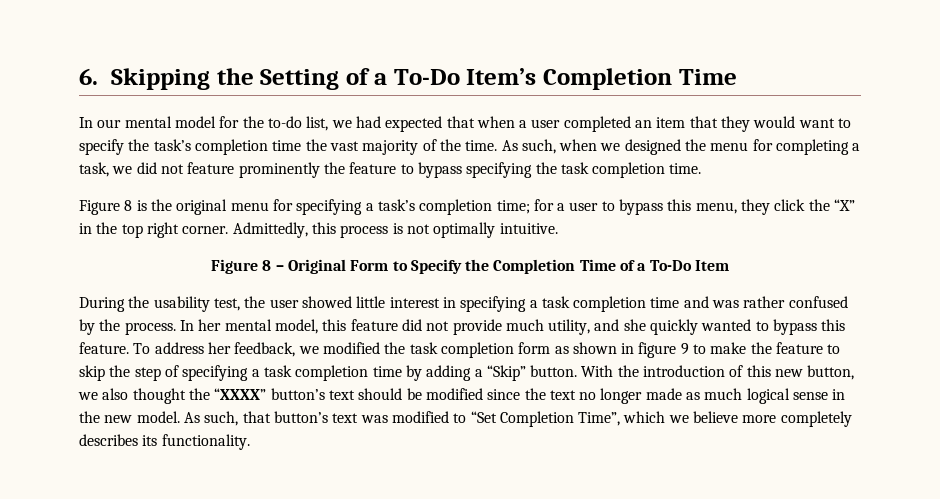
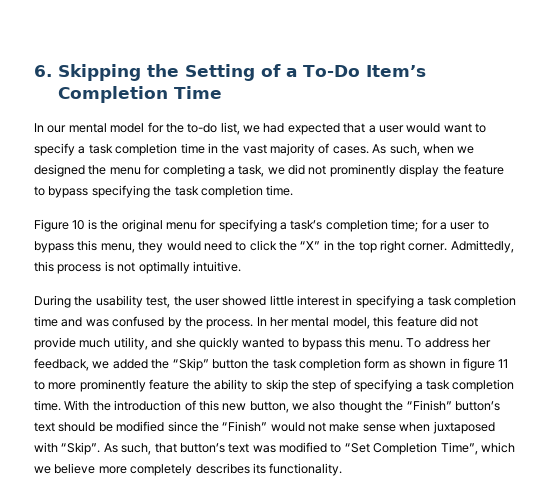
- In our mental model for the to-do list, we had expected that when a user completed an item that they would want to specify the task’s completion time the vast majority of the time.
+ In our mental model for the to-do list, we had expected that a user would want to specify a task completion time in the vast majority of cases.
- As such, when we designed the menu for completing a task, we did not feature prominently the feature to bypass specifying the task completion time.
+ As such, when we designed the menu for completing a task, we did not prominently display the feature to bypass specifying the task completion time.
- Figure 8 is the original menu for specifying a task’s completion time; for a user to bypass this menu, they click the “X” in the top right corner.
+ Figure 10 is the original menu for specifying a task’s completion time; for a user to bypass this menu, they would need to click the “X” in the top right corner.
- Figure 8 – Original Form to Specify the Completion Time of a To-Do Item
- During the usability test, the user showed little interest in specifying a task completion time and was rather confused by the process.
+ During the usability test, the user showed little interest in specifying a task completion time and was confused by the process.
- In her mental model, this feature did not provide much utility, and she quickly wanted to bypass this feature.
+ In her mental model, this feature did not provide much utility, and she quickly wanted to bypass this menu.
- To address her feedback, we modified the task completion form as shown in figure 9 to make the feature to skip the step of specifying a task completion time by adding a “Skip” button.
+ To address her feedback, we added the “Skip” button the task completion form as shown in figure 11 to more prominently feature the ability to skip the step of specifying a task completion time.
- With the introduction of this new button, we also thought the “XXXX” button’s text should be modified since the text no longer made as much logical sense in the new model.
+ With the introduction of this new button, we also thought the “Finish” button’s text should be modified since the “Finish” would not make sense when juxtaposed with “Skip”.

